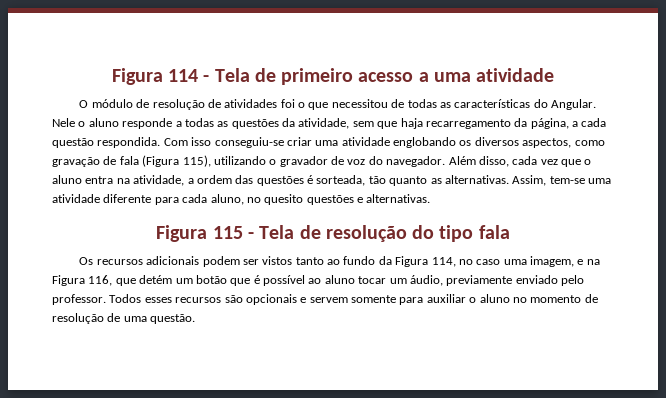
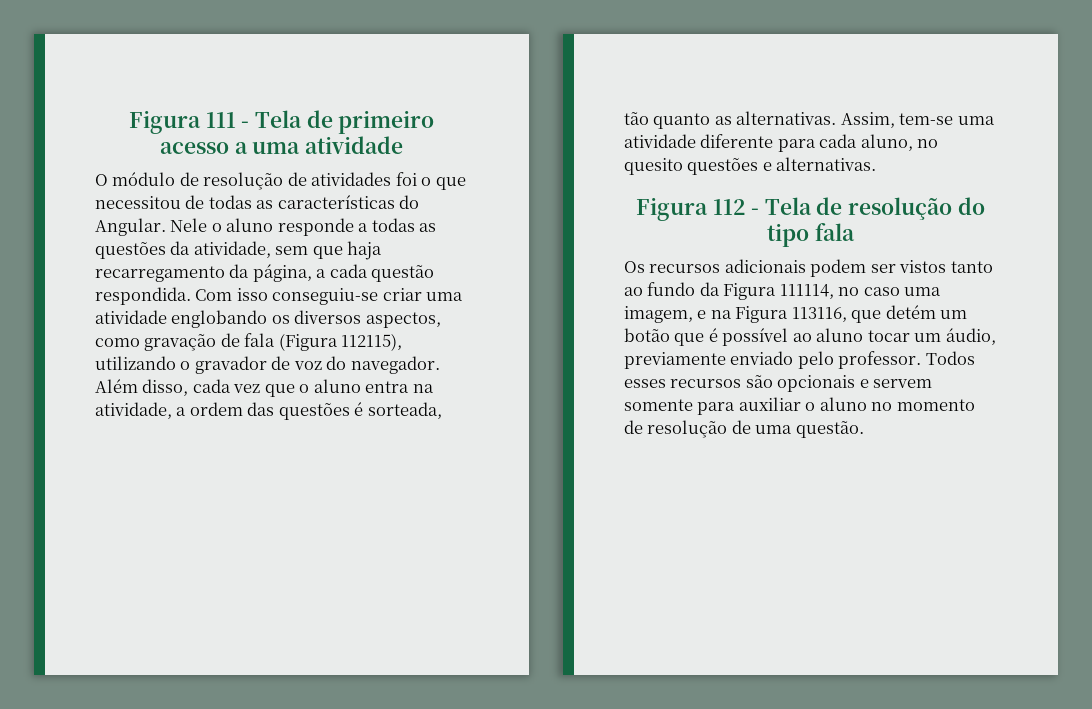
- Figura 114 - Tela de primeiro acesso a uma atividade
+ Figura 111 - Tela de primeiro acesso a uma atividade
- Com isso conseguiu-se criar uma atividade englobando os diversos aspectos, como gravação de fala (Figura 115), utilizando o gravador de voz do navegador.
+ Com isso conseguiu-se criar uma atividade englobando os diversos aspectos, como gravação de fala (Figura 112115), utilizando o gravador de voz do navegador.
- Figura 115 - Tela de resolução do tipo fala
+ Figura 112 - Tela de resolução do tipo fala
- Os recursos adicionais podem ser vistos tanto ao fundo da Figura 114, no caso uma imagem, e na Figura 116, que detém um botão que é possível ao aluno tocar um áudio, previamente enviado pelo professor.
+ Os recursos adicionais podem ser vistos tanto ao fundo da Figura 111114, no caso uma imagem, e na Figura 113116, que detém um botão que é possível ao aluno tocar um áudio, previamente enviado pelo professor.

